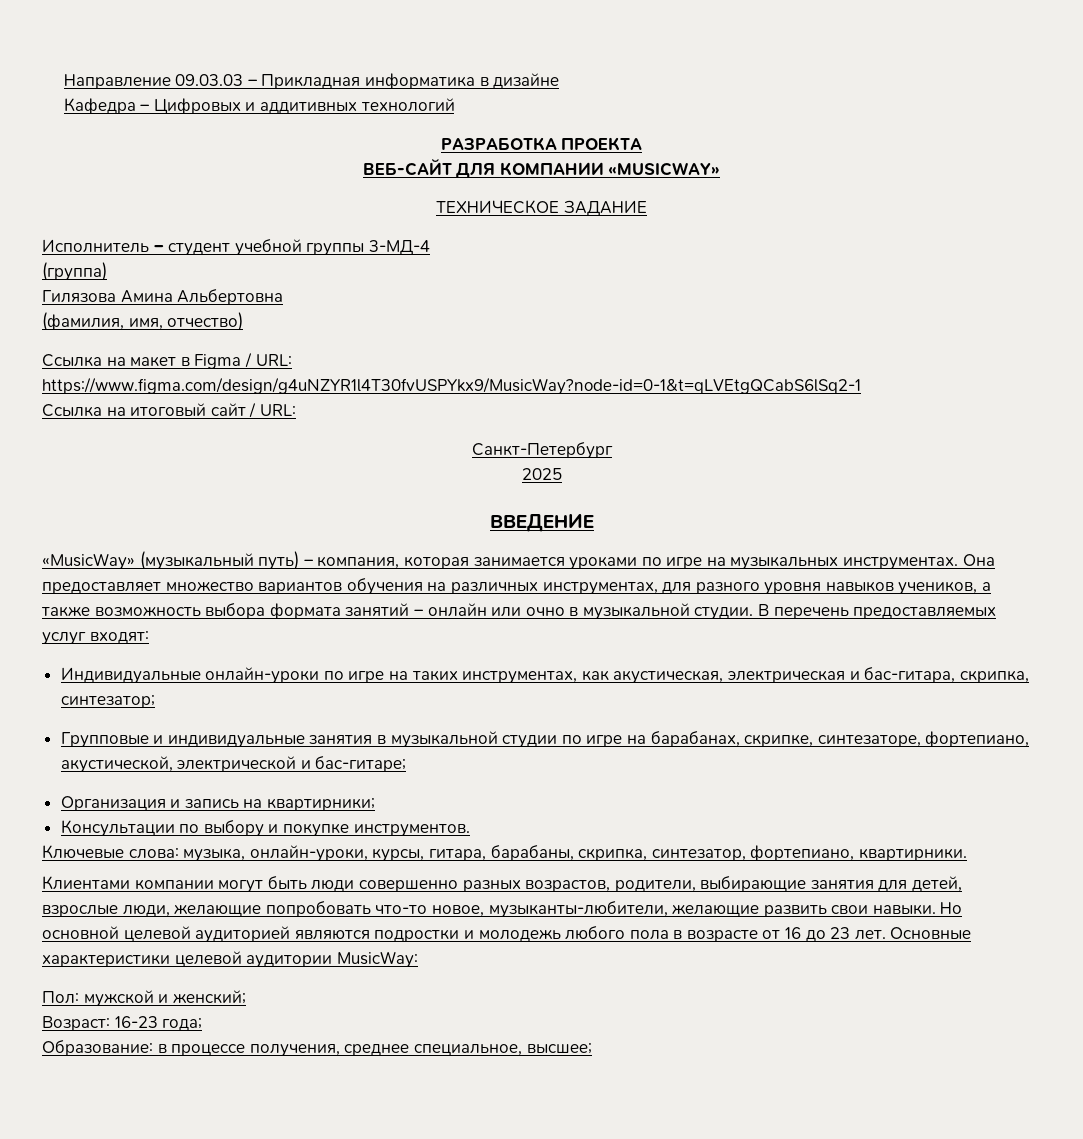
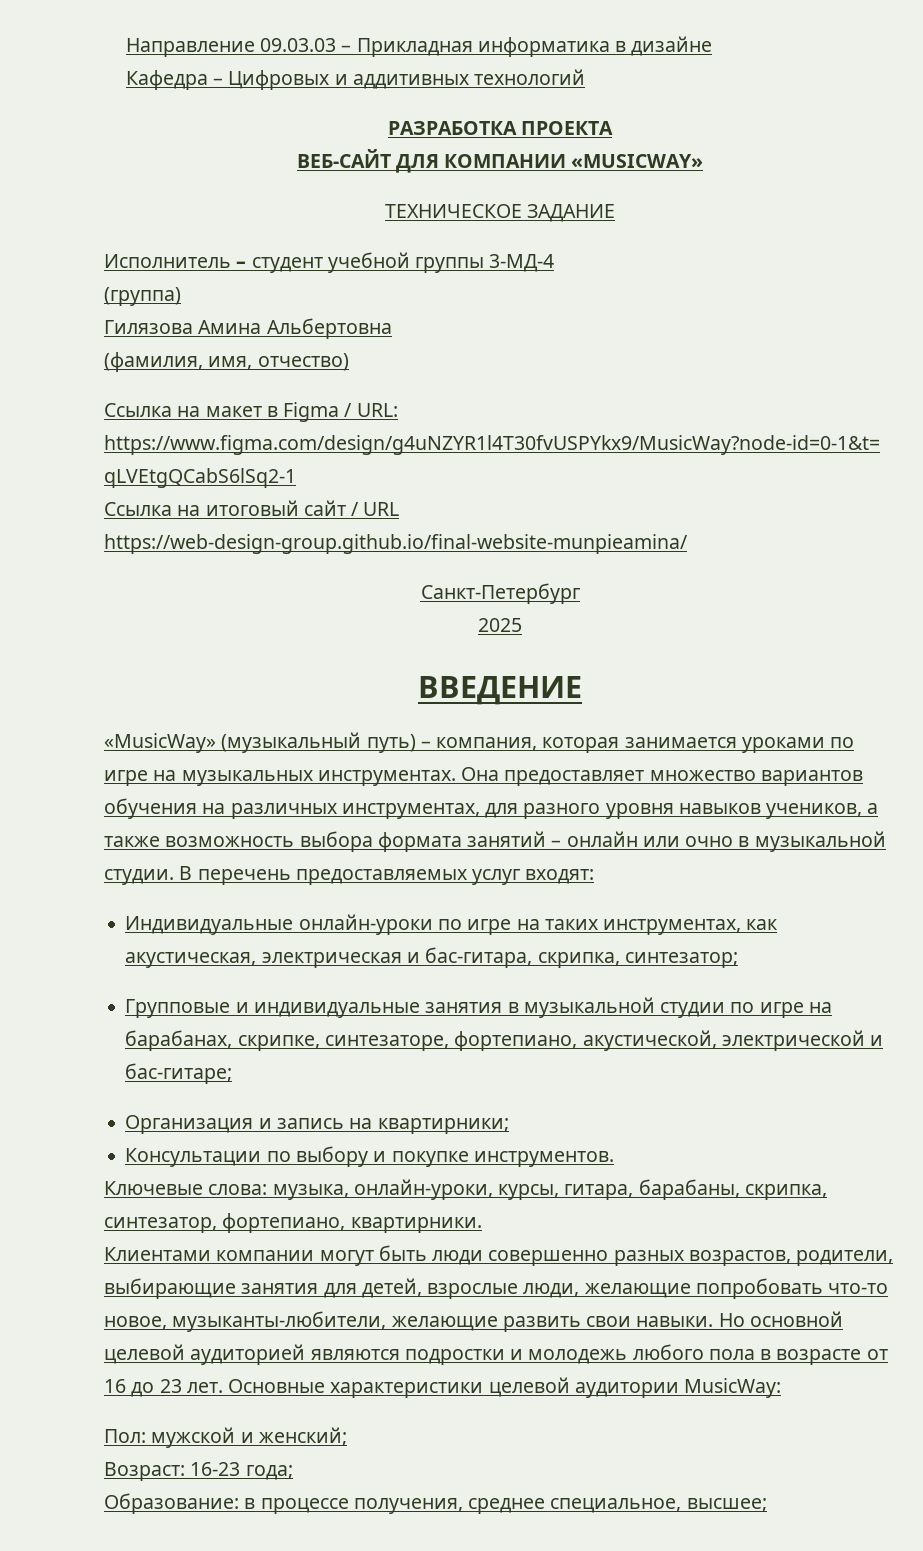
- Ссылка на итоговый сайт / URL:
+ Ссылка на итоговый сайт / URL https://web-design-group.github.io/final-website-munpieamina/

